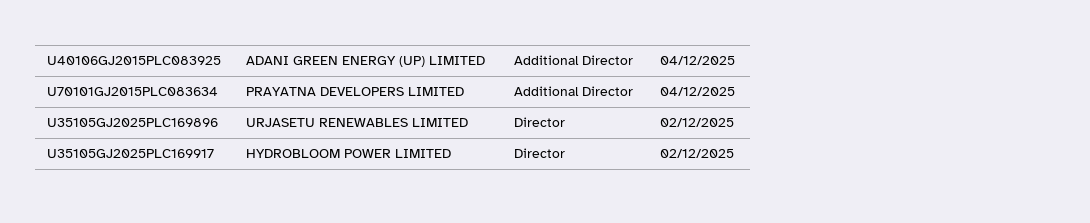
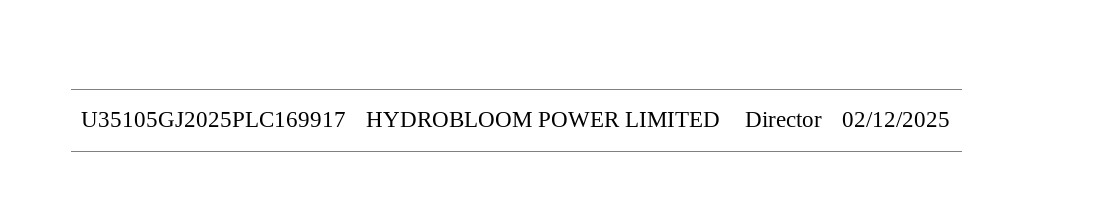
- U40106GJ2015PLC083925 | ADANI GREEN ENERGY (UP) LIMITED | Additional Director | 04/12/2025
- U70101GJ2015PLC083634 | PRAYATNA DEVELOPERS LIMITED | Additional Director | 04/12/2025
- U35105GJ2025PLC169896 | URJASETU RENEWABLES LIMITED | Director | 02/12/2025

